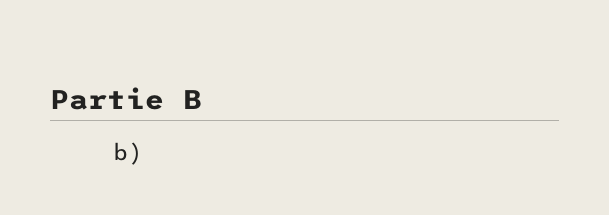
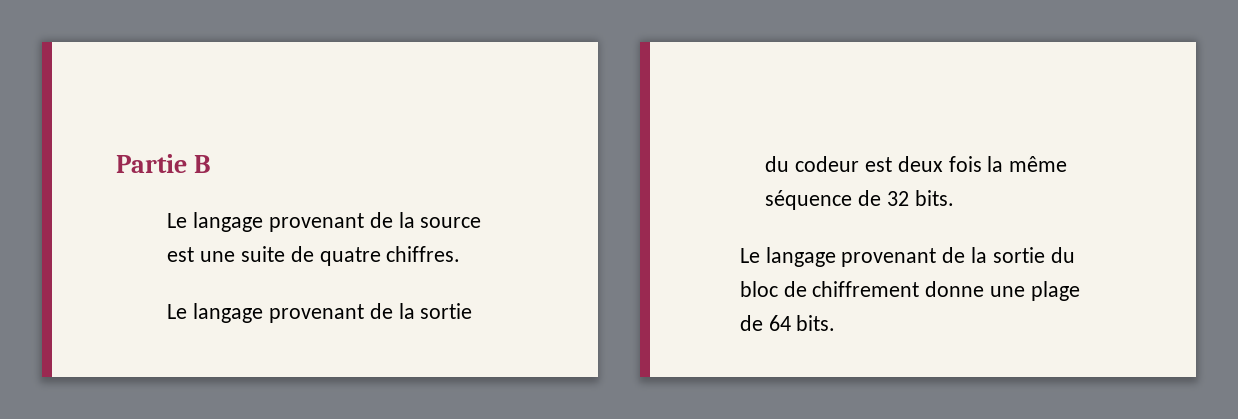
- b)
+ Le langage provenant de la source est une suite de quatre chiffres.
+ Le langage provenant de la sortie du codeur est deux fois la même séquence de 32 bits.
+ Le langage provenant de la sortie du bloc de chiffrement donne une plage de 64 bits.

